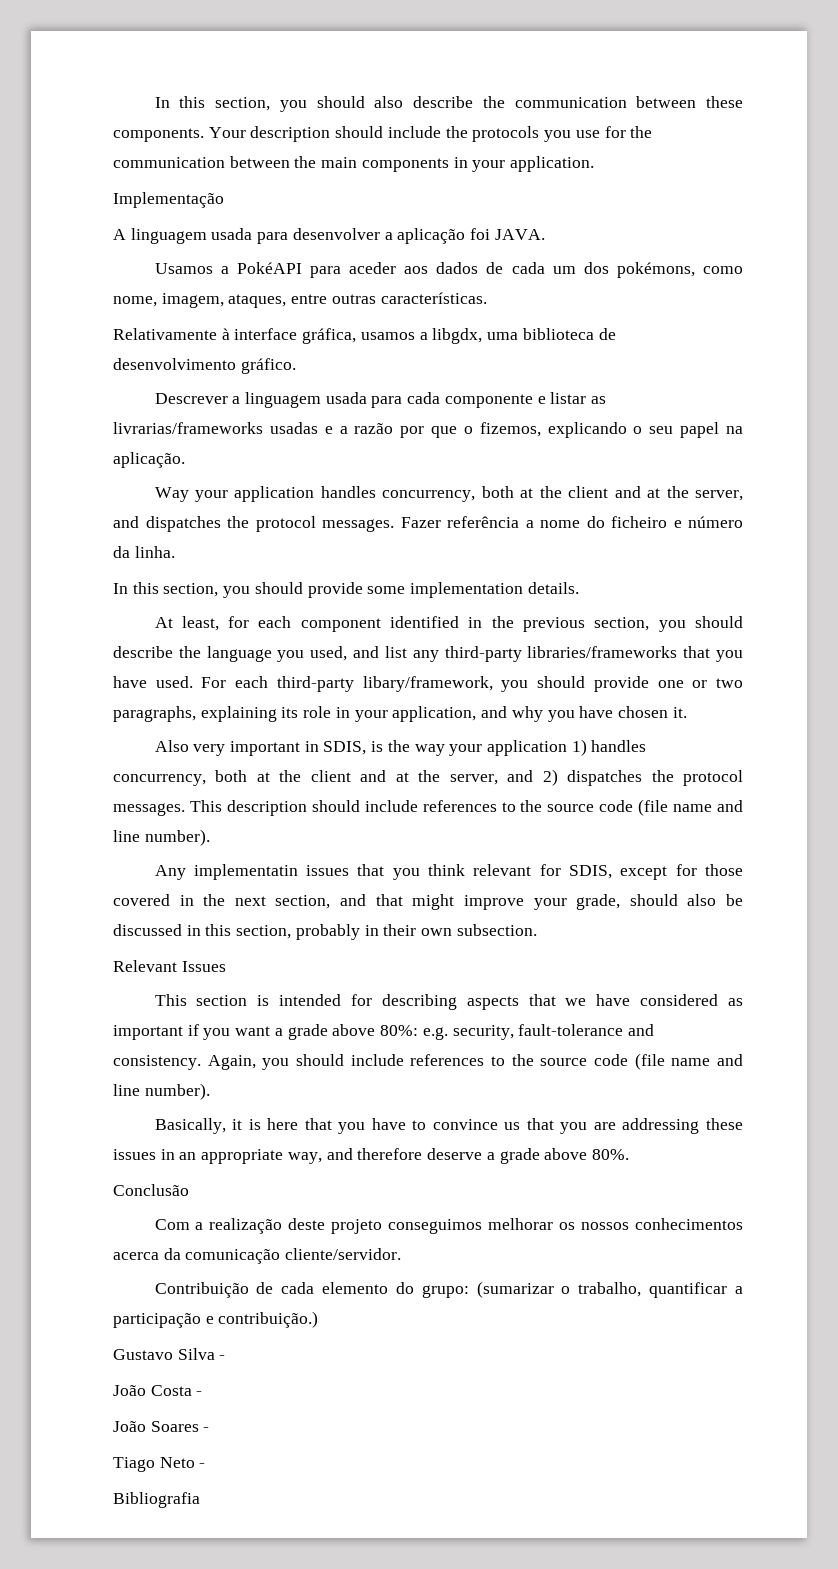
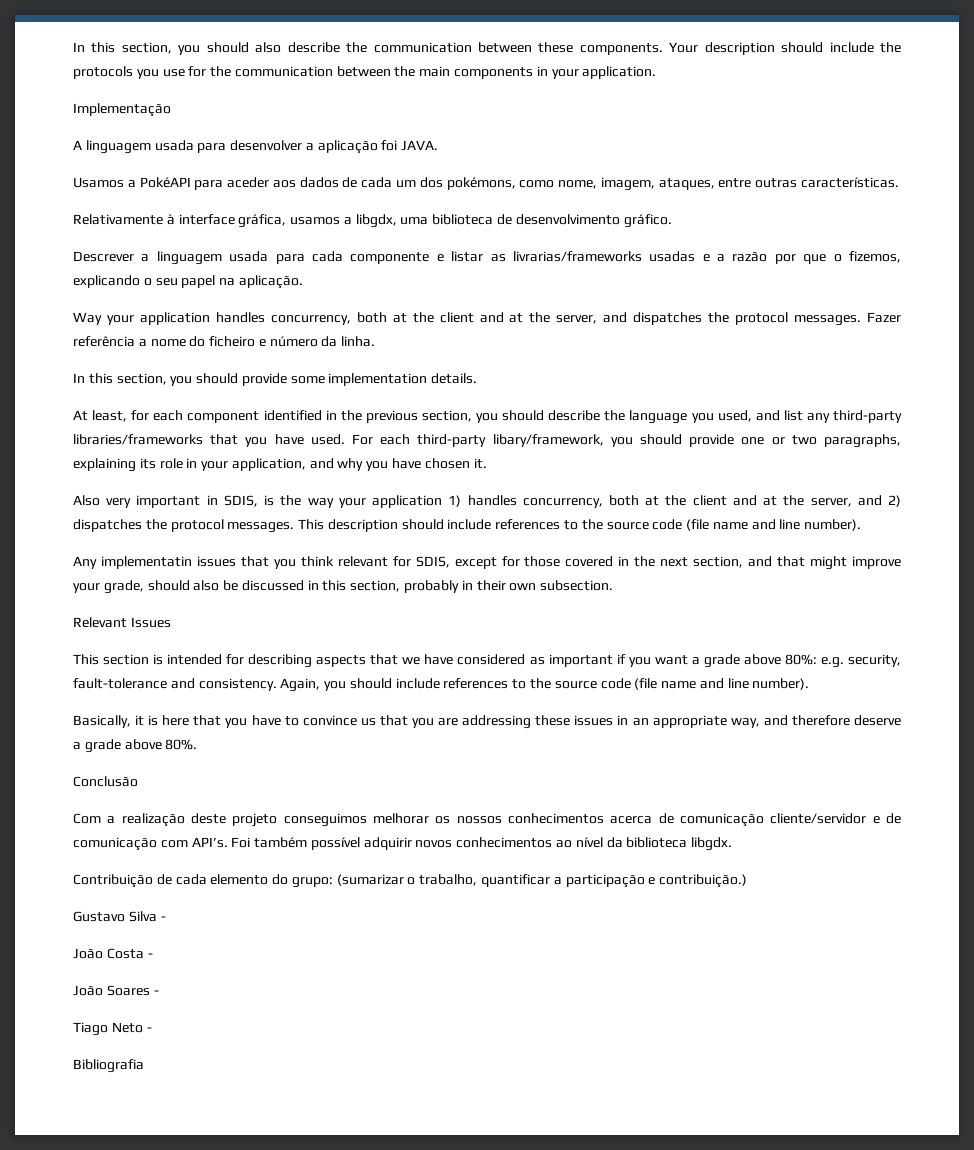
- Com a realização deste projeto conseguimos melhorar os nossos conhecimentos acerca da comunicação cliente/servidor.
+ Com a realização deste projeto conseguimos melhorar os nossos conhecimentos acerca de comunicação cliente/servidor e de comunicação com API’s. Foi também possível adquirir novos conhecimentos ao nível da biblioteca libgdx.

